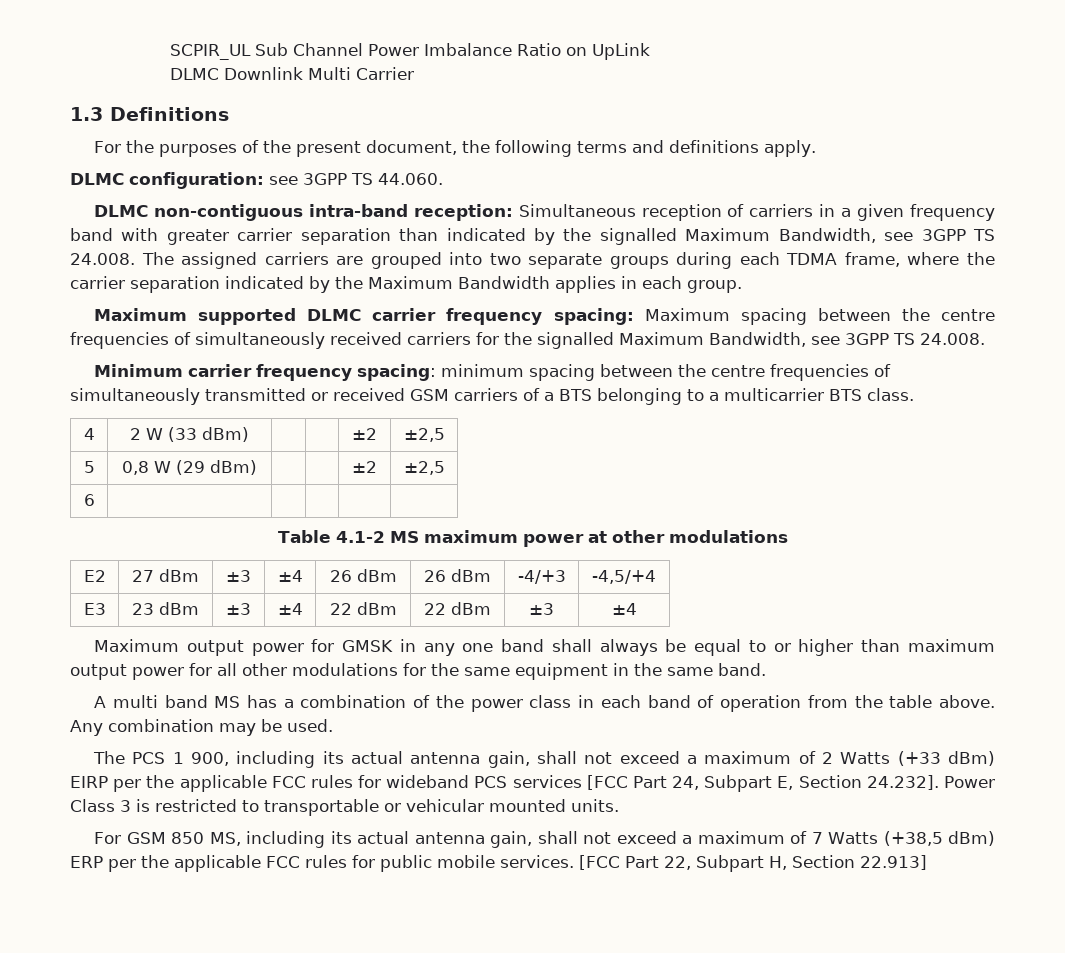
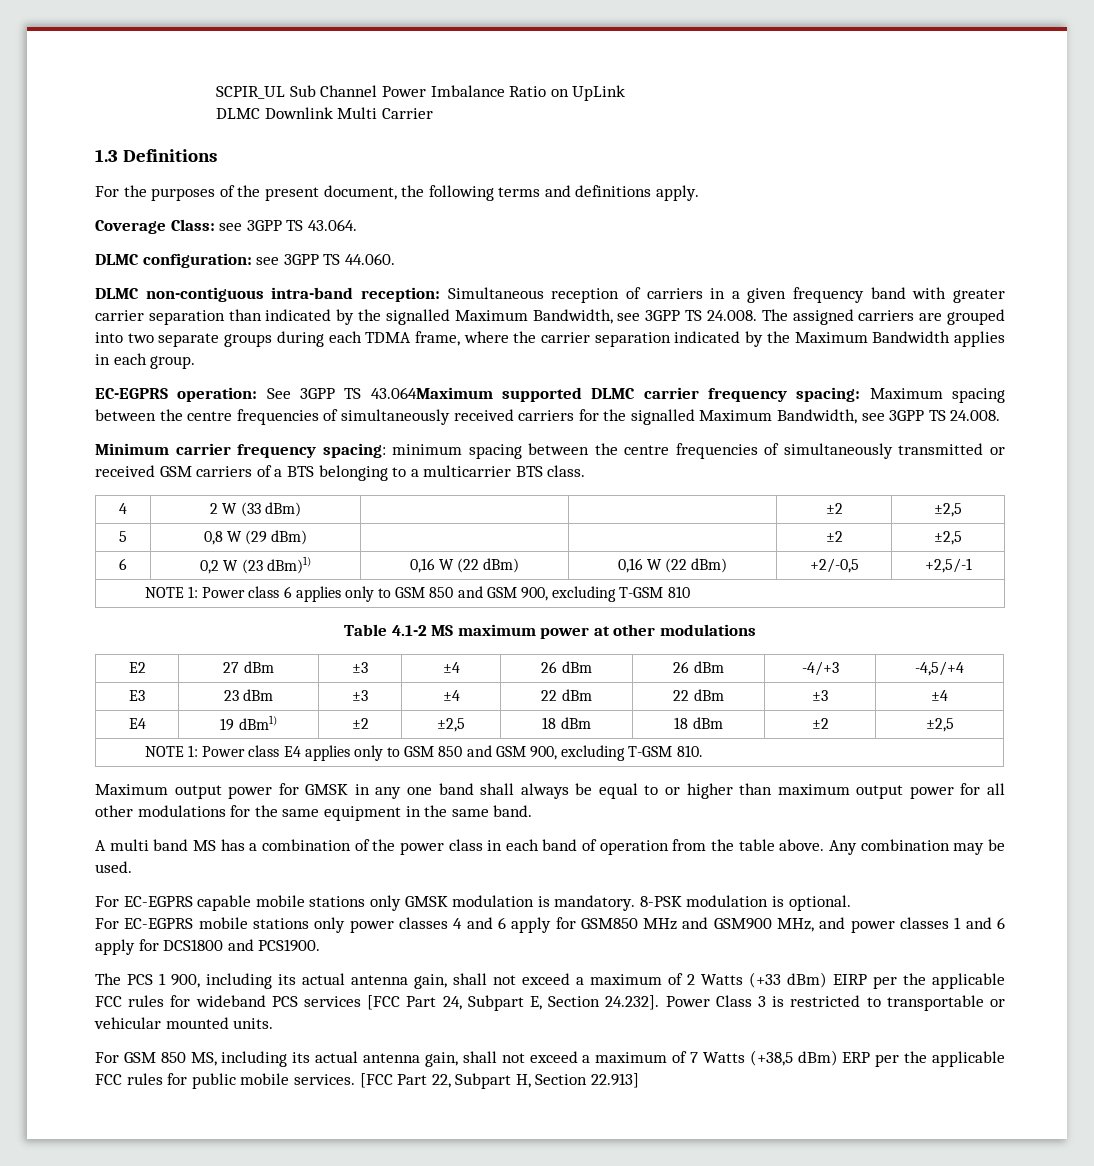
+ Coverage Class: see 3GPP TS 43.064.
- Maximum supported DLMC carrier frequency spacing: Maximum spacing between the centre frequencies of simultaneously received carriers for the signalled Maximum Bandwidth, see 3GPP TS 24.008.
+ EC-EGPRS operation: See 3GPP TS 43.064Maximum supported DLMC carrier frequency spacing: Maximum spacing between the centre frequencies of simultaneously received carriers for the signalled Maximum Bandwidth, see 3GPP TS 24.008.
- 6 | | | | |
+ 6 | 0,2 W (23 dBm)1) | 0,16 W (22 dBm) | 0,16 W (22 dBm) | +2/-0,5 | +2,5/-1
+ NOTE 1: Power class 6 applies only to GSM 850 and GSM 900, excluding T-GSM 810
+ E4 | 19 dBm1) | ±2 | ±2,5 | 18 dBm | 18 dBm | ±2 | ±2,5
+ NOTE 1: Power class E4 applies only to GSM 850 and GSM 900, excluding T-GSM 810.
+ For EC-EGPRS capable mobile stations only GMSK modulation is mandatory. 8-PSK modulation is optional.
+ For EC-EGPRS mobile stations only power classes 4 and 6 apply for GSM850 MHz and GSM900 MHz, and power classes 1 and 6 apply for DCS1800 and PCS1900.

